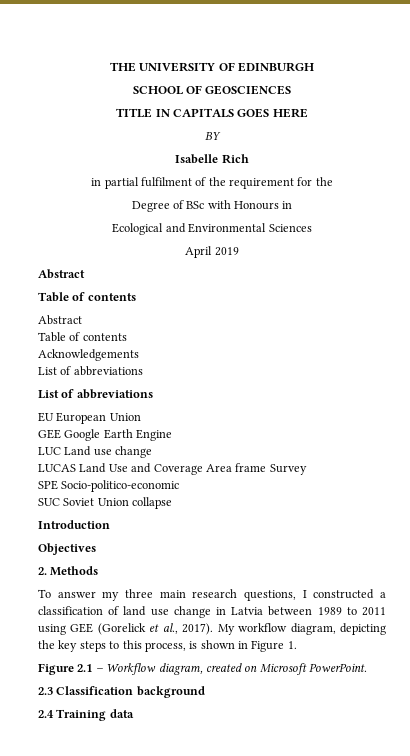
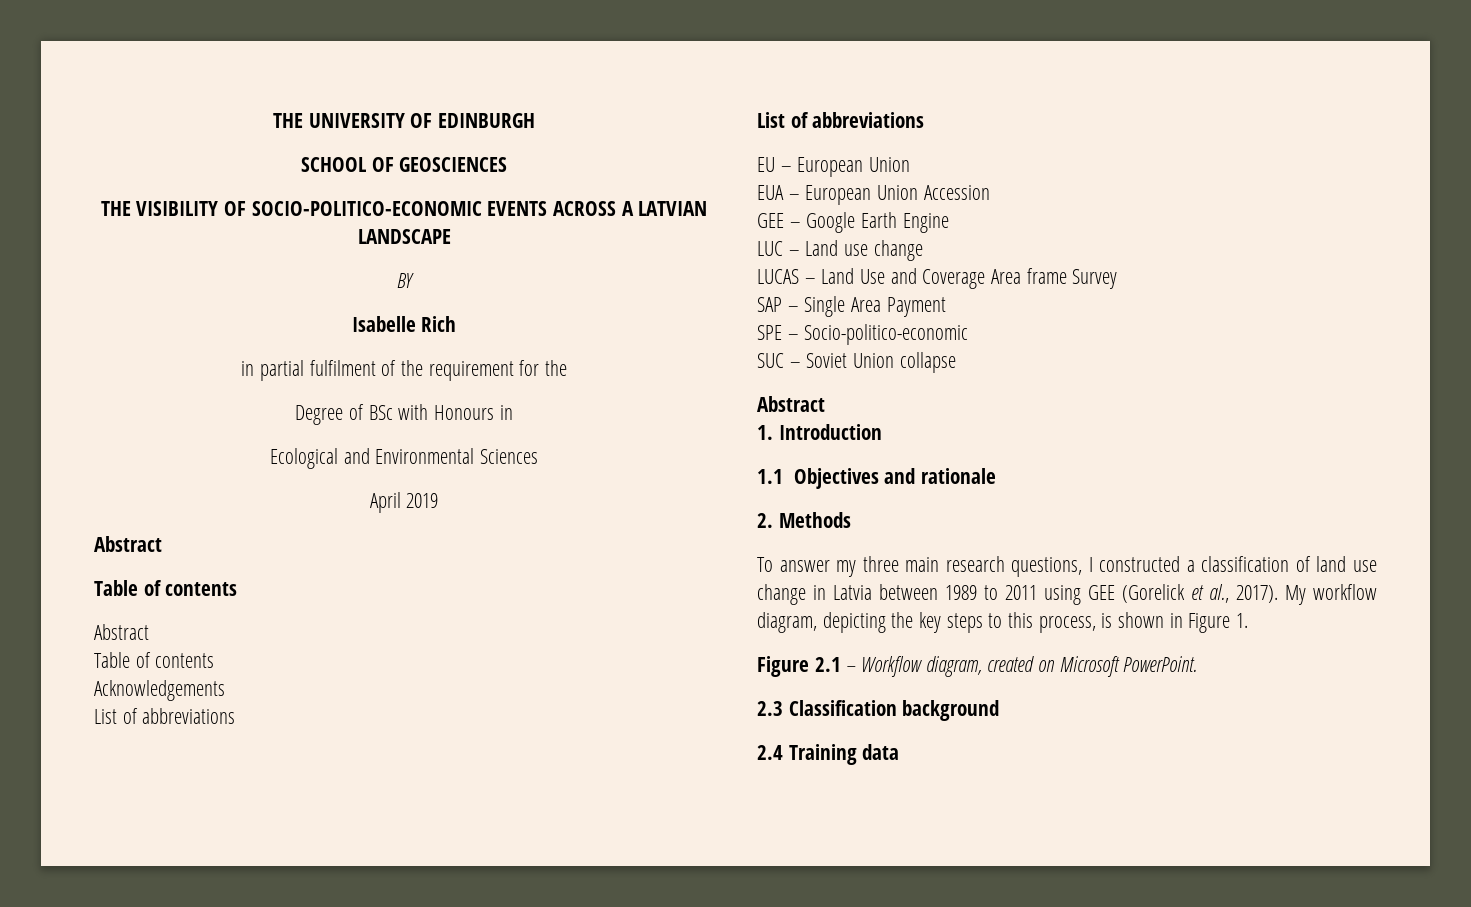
- TITLE IN CAPITALS GOES HERE
+ THE VISIBILITY OF SOCIO-POLITICO-ECONOMIC EVENTS ACROSS A LATVIAN LANDSCAPE
- EU European Union
- GEE Google Earth Engine
+ EU – European Union
+ EUA – European Union Accession
+ GEE – Google Earth Engine
- LUC Land use change
+ LUC – Land use change
- LUCAS Land Use and Coverage Area frame Survey
+ LUCAS – Land Use and Coverage Area frame Survey
+ SAP – Single Area Payment
- SPE Socio-politico-economic
+ SPE – Socio-politico-economic
- SUC Soviet Union collapse
- Introduction
+ SUC – Soviet Union collapse
+ Abstract
+ 1. Introduction
- Objectives
+ 1.1 Objectives and rationale

